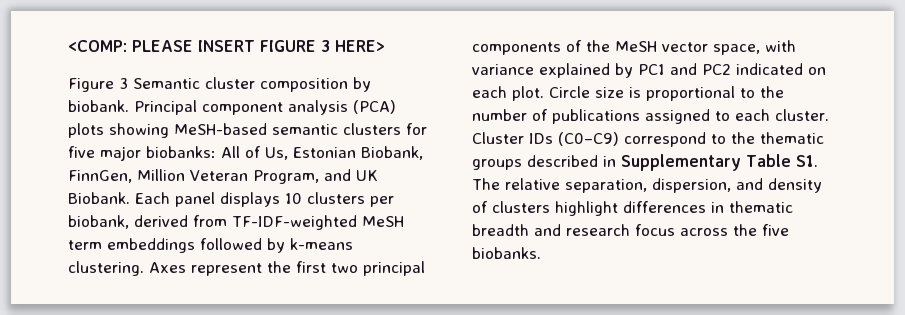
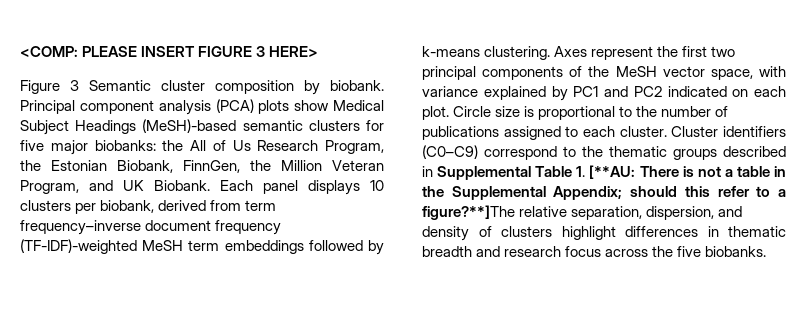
- Principal component analysis (PCA) plots showing MeSH-based semantic clusters for five major biobanks: All of Us, Estonian Biobank, FinnGen, Million Veteran Program, and UK Biobank.
+ Principal component analysis (PCA) plots show Medical Subject Headings (MeSH)-based semantic clusters for five major biobanks: the All of Us Research Program, the Estonian Biobank, FinnGen, the Million Veteran Program, and UK Biobank.
- Each panel displays 10 clusters per biobank, derived from TF-IDF-weighted MeSH term embeddings followed by k-means clustering.
+ Each panel displays 10 clusters per biobank, derived from term frequency–inverse document frequency (TF-IDF)-weighted MeSH term embeddings followed by k-means clustering.
- Cluster IDs (C0–C9) correspond to the thematic groups described in Supplementary Table S1. The relative separation, dispersion, and density of clusters highlight differences in thematic breadth and research focus across the five biobanks.
+ Cluster identifiers (C0–C9) correspond to the thematic groups described in Supplemental Table 1. [**AU: There is not a table in the Supplemental Appendix; should this refer to a figure?**]The relative separation, dispersion, and density of clusters highlight differences in thematic breadth and research focus across the five biobanks.

